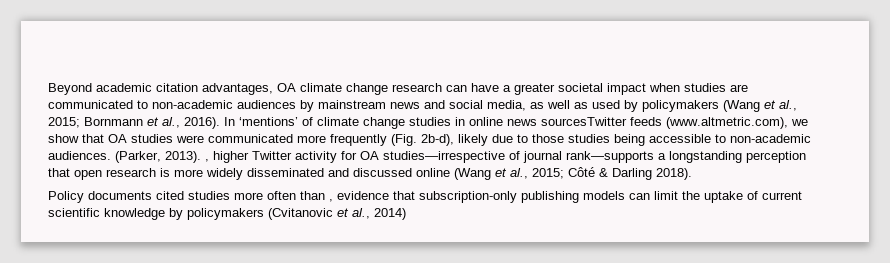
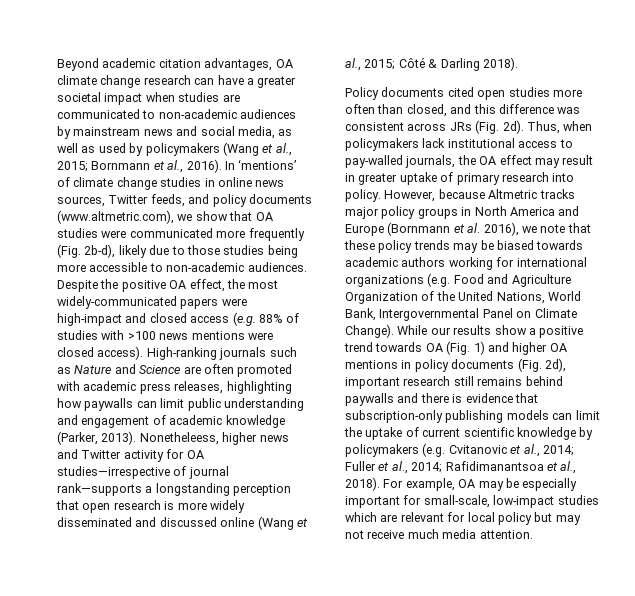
- In ‘mentions’ of climate change studies in online news sourcesTwitter feeds (www.altmetric.com), we show that OA studies were communicated more frequently (Fig. 2b-d), likely due to those studies being accessible to non-academic audiences.
+ In ‘mentions’ of climate change studies in online news sources, Twitter feeds, and policy documents (www.altmetric.com), we show that OA studies were communicated more frequently (Fig. 2b-d), likely due to those studies being more accessible to non-academic audiences.
- (Parker, 2013). , higher Twitter activity for OA studies—irrespective of journal rank—supports a longstanding perception that open research is more widely disseminated and discussed online (Wang et al., 2015; Côté & Darling 2018).
+ Despite the positive OA effect, the most widely-communicated papers were high-impact and closed access (e.g. 88% of studies with >100 news mentions were closed access). High-ranking journals such as Nature and Science are often promoted with academic press releases, highlighting how paywalls can limit public understanding and engagement of academic knowledge (Parker, 2013). Nonetheleess, higher news and Twitter activity for OA studies—irrespective of journal rank—supports a longstanding perception that open research is more widely disseminated and discussed online (Wang et al., 2015; Côté & Darling 2018).
- Policy documents cited studies more often than , evidence that subscription-only publishing models can limit the uptake of current scientific knowledge by policymakers (Cvitanovic et al., 2014)
+ Policy documents cited open studies more often than closed, and this difference was consistent across JRs (Fig. 2d). Thus, when policymakers lack institutional access to pay-walled journals, the OA effect may result in greater uptake of primary research into policy. However, because Altmetric tracks major policy groups in North America and Europe (Bornmann et al. 2016), we note that these policy trends may be biased towards academic authors working for international organizations (e.g. Food and Agriculture Organization of the United Nations, World Bank, Intergovernmental Panel on Climate Change). While our results show a positive trend towards OA (Fig. 1) and higher OA mentions in policy documents (Fig. 2d), important research still remains behind paywalls and there is evidence that subscription-only publishing models can limit the uptake of current scientific knowledge by policymakers (e.g. Cvitanovic et al., 2014; Fuller et al., 2014; Rafidimanantsoa et al., 2018). For example, OA may be especially important for small-scale, low-impact studies which are relevant for local policy but may not receive much media attention.

